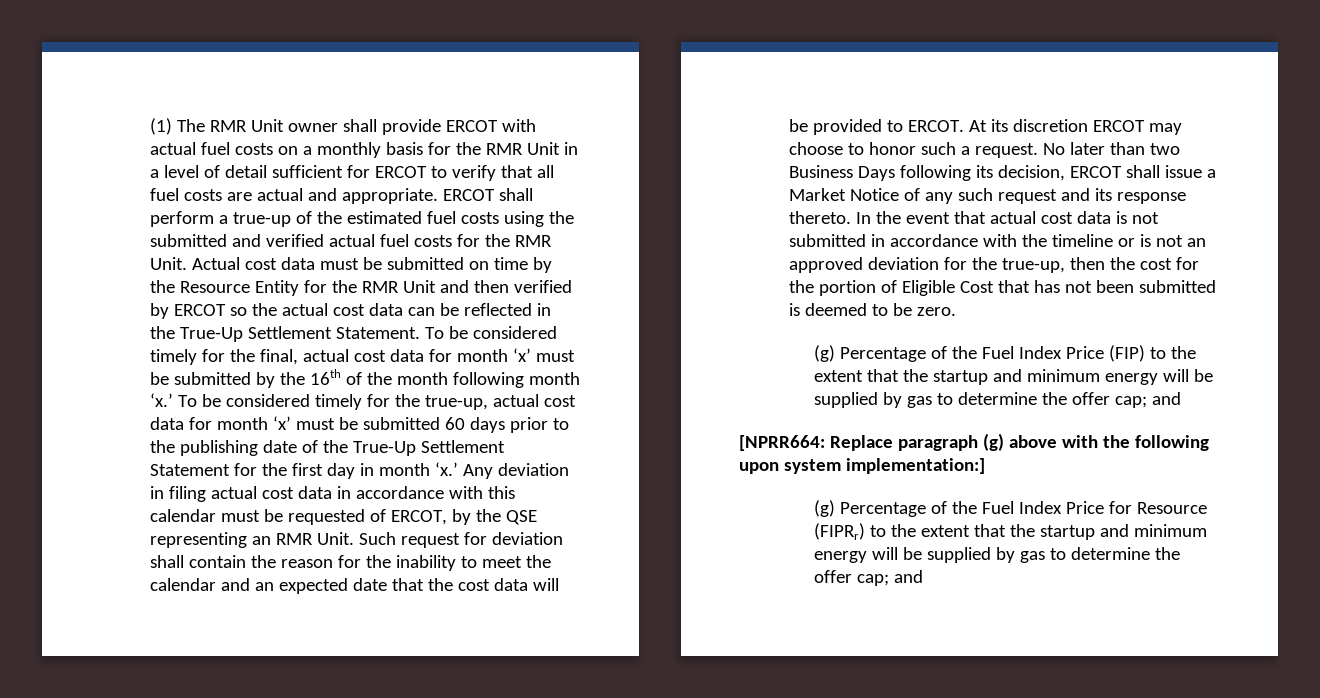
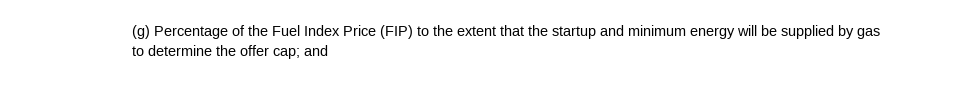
- (1) The RMR Unit owner shall provide ERCOT with actual fuel costs on a monthly basis for the RMR Unit in a level of detail sufficient for ERCOT to verify that all fuel costs are actual and appropriate. ERCOT shall perform a true-up of the estimated fuel costs using the submitted and verified actual fuel costs for the RMR Unit. Actual cost data must be submitted on time by the Resource Entity for the RMR Unit and then verified by ERCOT so the actual cost data can be reflected in the True-Up Settlement Statement. To be considered timely for the final, actual cost data for month ‘x’ must be submitted by the 16th of the month following month ‘x.’ To be considered timely for the true-up, actual cost data for month ‘x’ must be submitted 60 days prior to the publishing date of the True-Up Settlement Statement for the first day in month ‘x.’ Any deviation in filing actual cost data in accordance with this calendar must be requested of ERCOT, by the QSE representing an RMR Unit. Such request for deviation shall contain the reason for the inability to meet the calendar and an expected date that the cost data will be provided to ERCOT. At its discretion ERCOT may choose to honor such a request. No later than two Business Days following its decision, ERCOT shall issue a Market Notice of any such request and its response thereto. In the event that actual cost data is not submitted in accordance with the timeline or is not an approved deviation for the true-up, then the cost for the portion of Eligible Cost that has not been submitted is deemed to be zero.
- [NPRR664: Replace paragraph (g) above with the following upon system implementation:]
- (g) Percentage of the Fuel Index Price for Resource (FIPRr) to the extent that the startup and minimum energy will be supplied by gas to determine the offer cap; and

